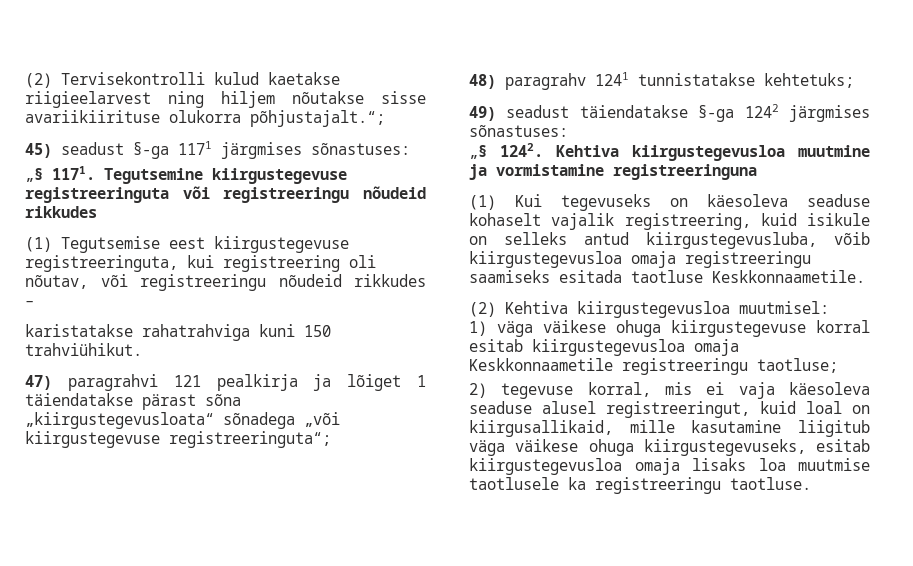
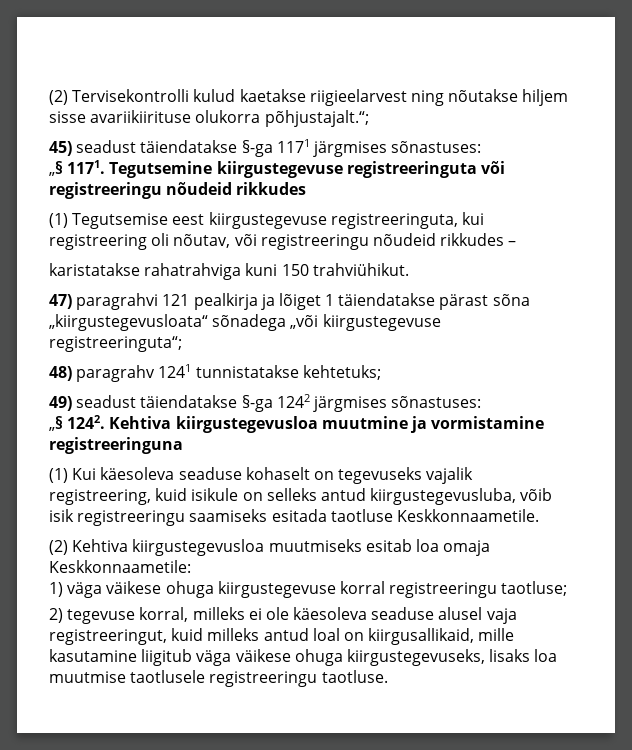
- (2) Tervisekontrolli kulud kaetakse riigieelarvest ning hiljem nõutakse sisse avariikiirituse olukorra põhjustajalt.“;
+ (2) Tervisekontrolli kulud kaetakse riigieelarvest ning nõutakse hiljem sisse avariikiirituse olukorra põhjustajalt.“;
- 45) seadust §-ga 1171 järgmises sõnastuses:
+ 45) seadust täiendatakse §-ga 1171 järgmises sõnastuses:
- (1) Kui tegevuseks on käesoleva seaduse kohaselt vajalik registreering, kuid isikule on selleks antud kiirgustegevusluba, võib kiirgustegevusloa omaja registreeringu saamiseks esitada taotluse Keskkonnaametile.
+ (1) Kui käesoleva seaduse kohaselt on tegevuseks vajalik registreering, kuid isikule on selleks antud kiirgustegevusluba, võib isik registreeringu saamiseks esitada taotluse Keskkonnaametile.
- (2) Kehtiva kiirgustegevusloa muutmisel:
+ (2) Kehtiva kiirgustegevusloa muutmiseks esitab loa omaja Keskkonnaametile:
- 1) väga väikese ohuga kiirgustegevuse korral esitab kiirgustegevusloa omaja Keskkonnaametile registreeringu taotluse;
+ 1) väga väikese ohuga kiirgustegevuse korral registreeringu taotluse;
- 2) tegevuse korral, mis ei vaja käesoleva seaduse alusel registreeringut, kuid loal on kiirgusallikaid, mille kasutamine liigitub väga väikese ohuga kiirgustegevuseks, esitab kiirgustegevusloa omaja lisaks loa muutmise taotlusele ka registreeringu taotluse.
+ 2) tegevuse korral, milleks ei ole käesoleva seaduse alusel vaja registreeringut, kuid milleks antud loal on kiirgusallikaid, mille kasutamine liigitub väga väikese ohuga kiirgustegevuseks, lisaks loa muutmise taotlusele registreeringu taotluse.

